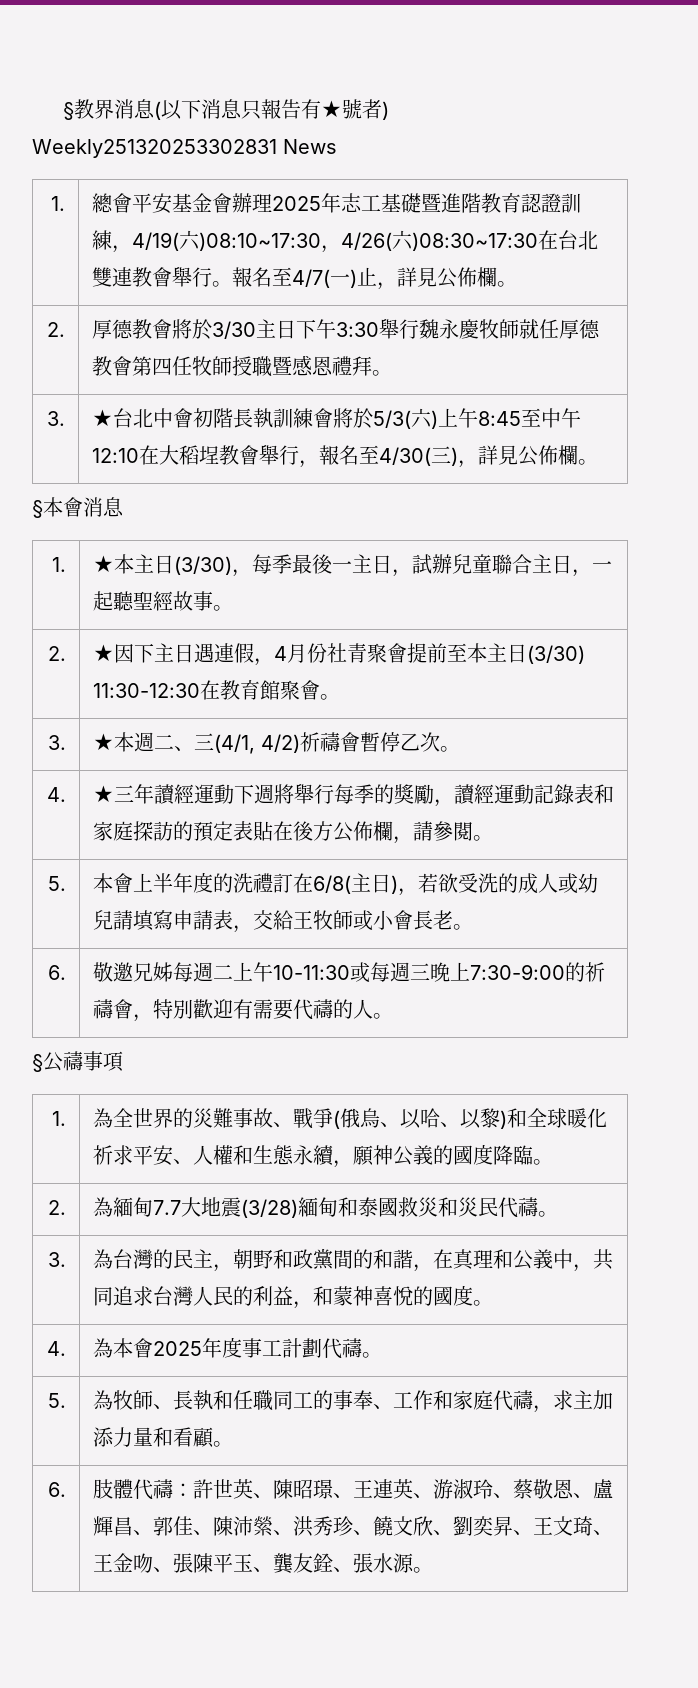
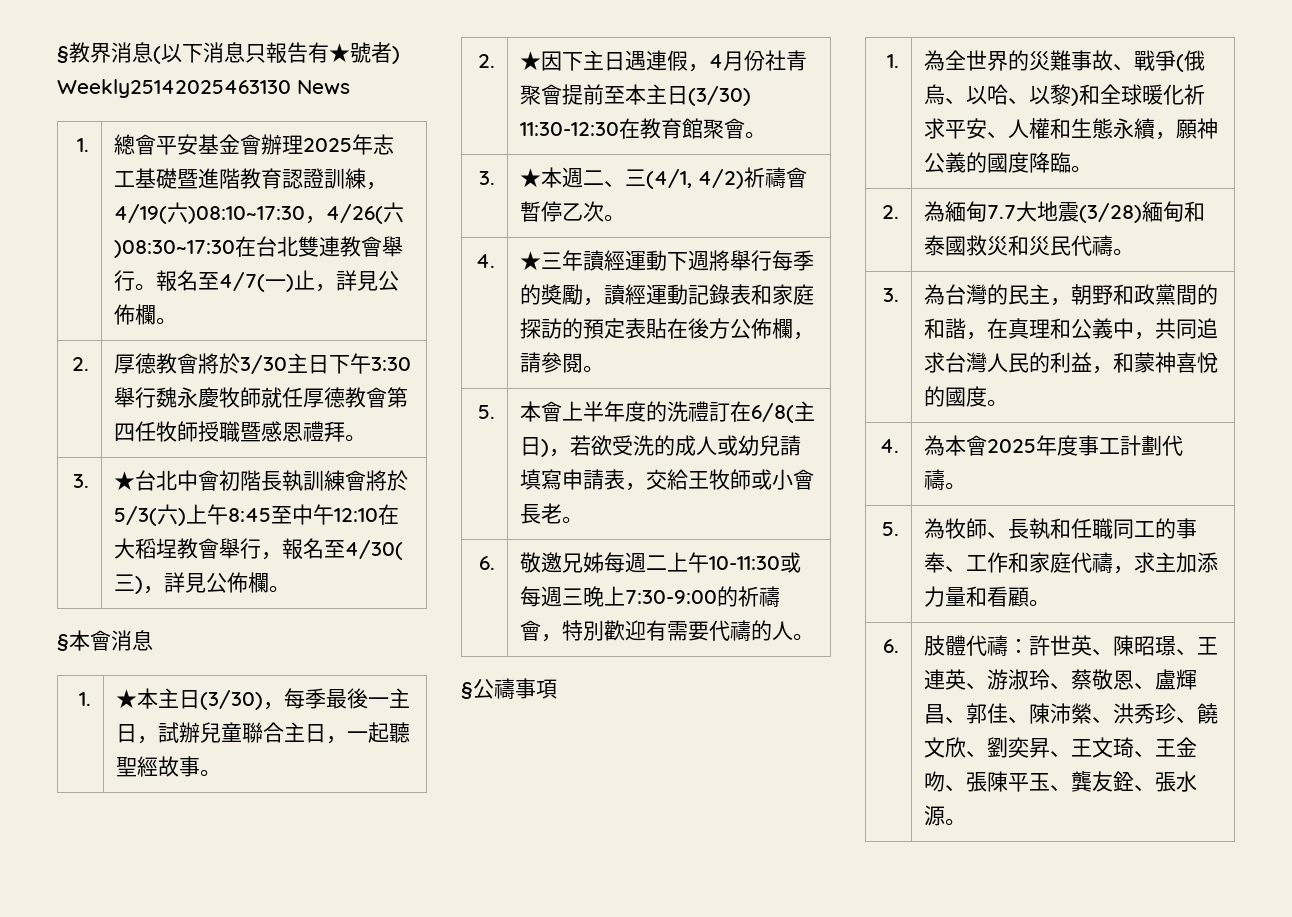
- §教界消息(以下消息只報告有★號者) Weekly251320253302831 News
+ §教界消息(以下消息只報告有★號者) Weekly25142025463130 News

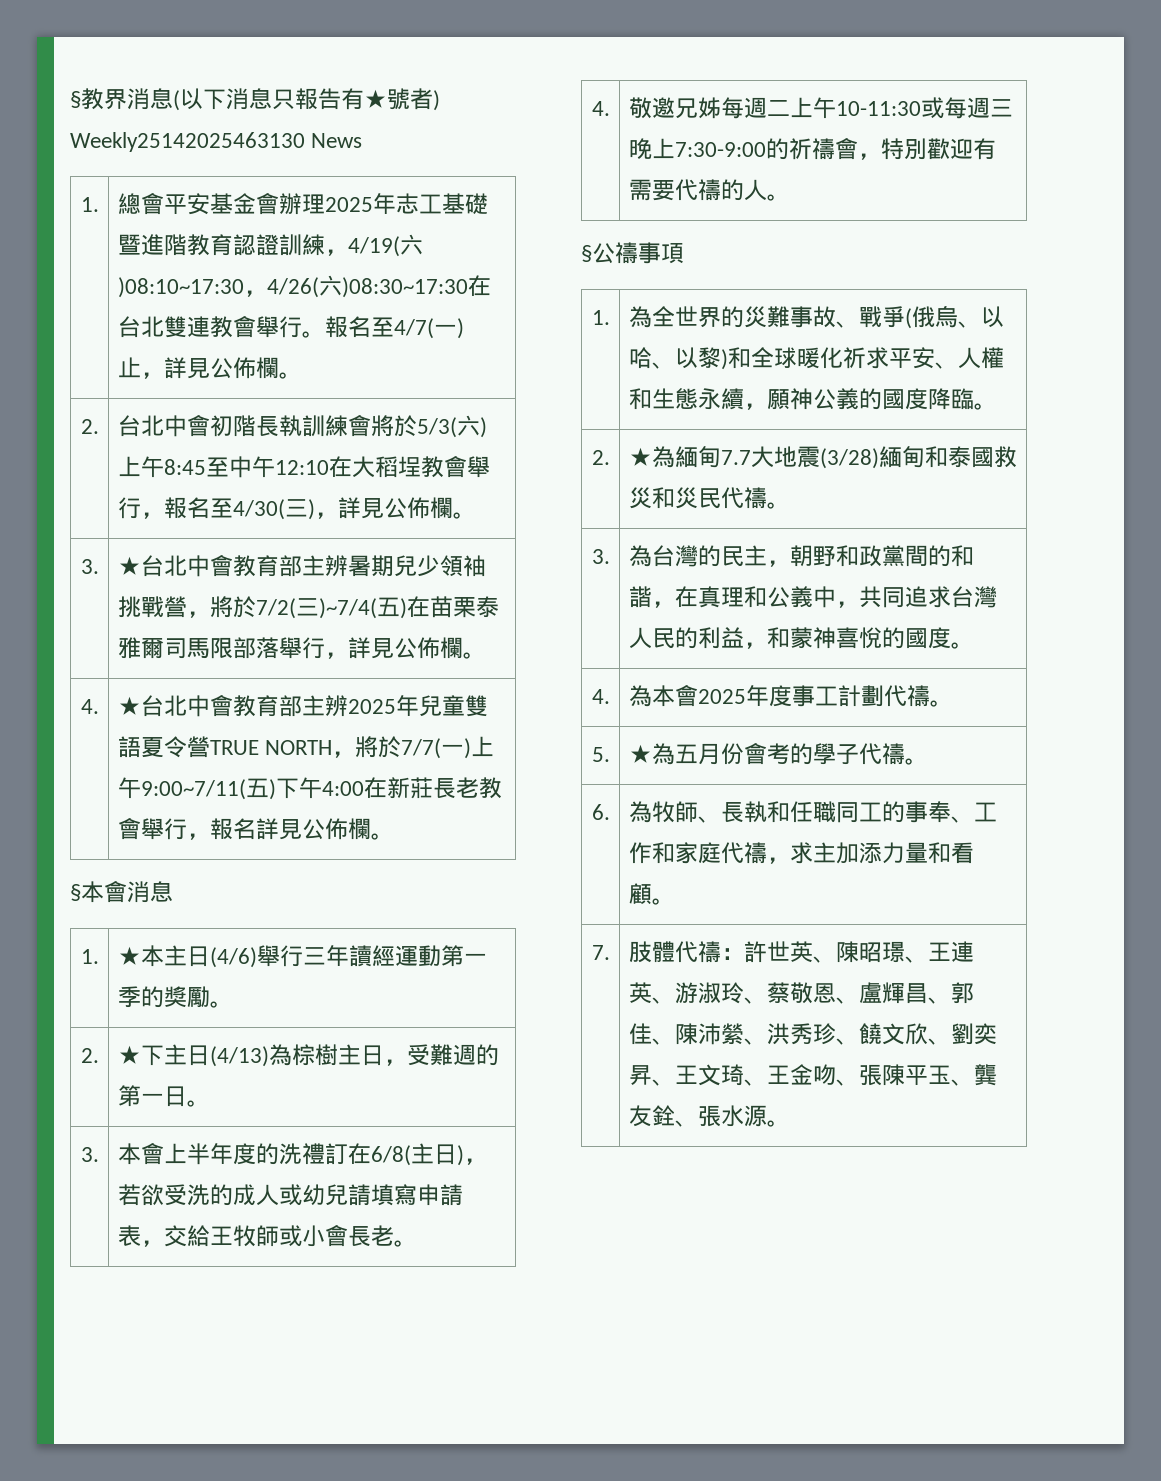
- 2. | 厚德教會將於3/30主日下午3:30舉行魏永慶牧師就任厚德教會第四任牧師授職暨感恩禮拜。
- 3. | ★台北中會初階長執訓練會將於5/3(六)上午8:45至中午12:10在大稻埕教會舉行，報名至4/30(三)，詳見公佈欄。
+ 2. | 台北中會初階長執訓練會將於5/3(六)上午8:45至中午12:10在大稻埕教會舉行，報名至4/30(三)，詳見公佈欄。
+ 3. | ★台北中會教育部主辨暑期兒少領袖挑戰營，將於7/2(三)~7/4(五)在苗栗泰雅爾司馬限部落舉行，詳見公佈欄。
+ 4. | ★台北中會教育部主辨2025年兒童雙語夏令營TRUE NORTH，將於7/7(一)上午9:00~7/11(五)下午4:00在新莊長老教會舉行，報名詳見公佈欄。
- 1. | ★本主日(3/30)，每季最後一主日，試辦兒童聯合主日，一起聽聖經故事。
- 2. | ★因下主日遇連假，4月份社青聚會提前至本主日(3/30) 11:30-12:30在教育館聚會。
- 3. | ★本週二、三(4/1, 4/2)祈禱會暫停乙次。
- 4. | ★三年讀經運動下週將舉行每季的奬勵，讀經運動記錄表和家庭探訪的預定表貼在後方公佈欄，請參閱。
- 5. | 本會上半年度的洗禮訂在6/8(主日)，若欲受洗的成人或幼兒請填寫申請表，交給王牧師或小會長老。
+ 1. | ★本主日(4/6)舉行三年讀經運動第一季的奬勵。
+ 2. | ★下主日(4/13)為棕樹主日，受難週的第一日。
+ 3. | 本會上半年度的洗禮訂在6/8(主日)，若欲受洗的成人或幼兒請填寫申請表，交給王牧師或小會長老。
- 6. | 敬邀兄姊每週二上午10-11:30或每週三晚上7:30-9:00的祈禱會，特別歡迎有需要代禱的人。
+ 4. | 敬邀兄姊每週二上午10-11:30或每週三晚上7:30-9:00的祈禱會，特別歡迎有需要代禱的人。
- 2. | 為緬甸7.7大地震(3/28)緬甸和泰國救災和災民代禱。
+ 2. | ★為緬甸7.7大地震(3/28)緬甸和泰國救災和災民代禱。
- 5. | 為牧師、長執和任職同工的事奉、工作和家庭代禱，求主加添力量和看顧。
+ 5. | ★為五月份會考的學子代禱。
+ 6. | 為牧師、長執和任職同工的事奉、工作和家庭代禱，求主加添力量和看顧。
- 6. | 肢體代禱：許世英、陳昭璟、王連英、游淑玲、蔡敬恩、盧輝昌、郭佳、陳沛縈、洪秀珍、饒文欣、劉奕昇、王文琦、王金吻、張陳平玉、龔友銓、張水源。
+ 7. | 肢體代禱：許世英、陳昭璟、王連英、游淑玲、蔡敬恩、盧輝昌、郭佳、陳沛縈、洪秀珍、饒文欣、劉奕昇、王文琦、王金吻、張陳平玉、龔友銓、張水源。

